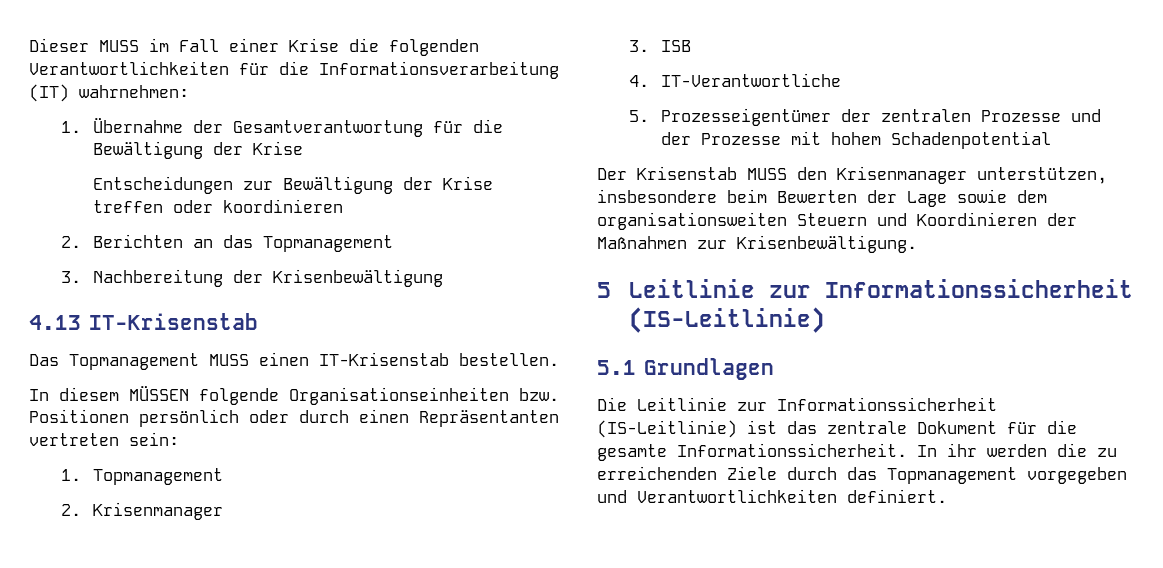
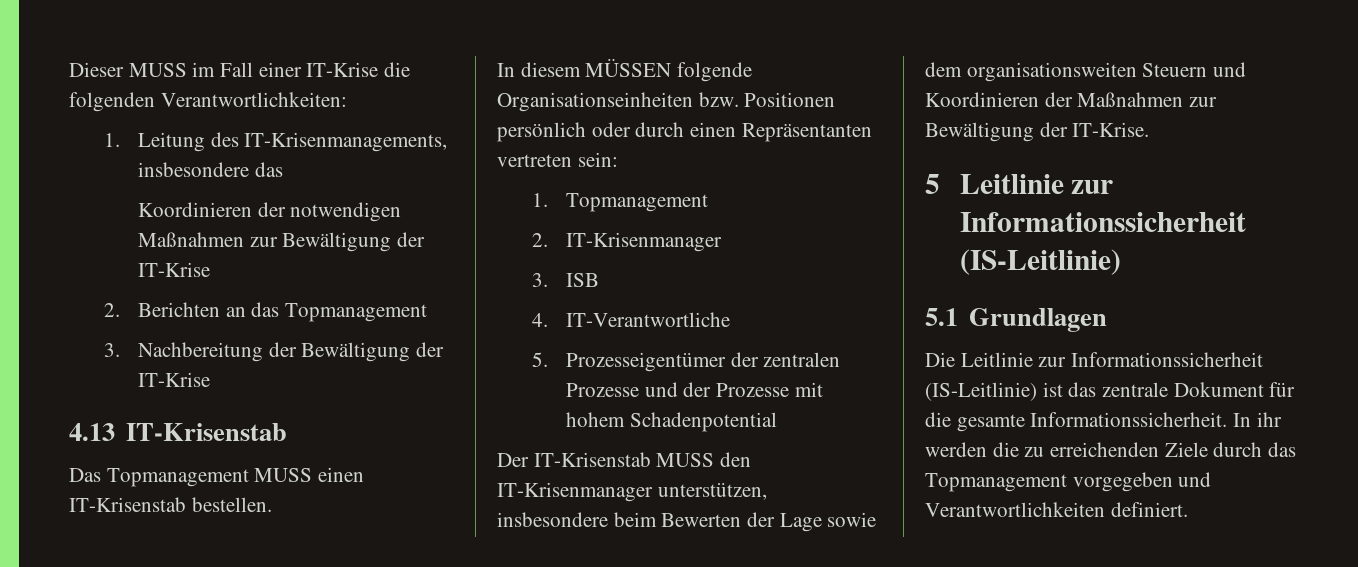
- Dieser MUSS im Fall einer Krise die folgenden Verantwortlichkeiten für die Informationsverarbeitung (IT) wahrnehmen:
- 1. Übernahme der Gesamtverantwortung für die Bewältigung der Krise
- Entscheidungen zur Bewältigung der Krise treffen oder koordinieren
+ Dieser MUSS im Fall einer IT-Krise die folgenden Verantwortlichkeiten:
+ 1. Leitung des IT-Krisenmanagements, insbesondere das
+ Koordinieren der notwendigen Maßnahmen zur Bewältigung der IT-Krise
- 3. Nachbereitung der Krisenbewältigung
+ 3. Nachbereitung der Bewältigung der IT-Krise
- 2. Krisenmanager
+ 2. IT-Krisenmanager
- Der Krisenstab MUSS den Krisenmanager unterstützen, insbesondere beim Bewerten der Lage sowie dem organisationsweiten Steuern und Koordinieren der Maßnahmen zur Krisenbewältigung.
+ Der IT-Krisenstab MUSS den IT-Krisenmanager unterstützen, insbesondere beim Bewerten der Lage sowie dem organisationsweiten Steuern und Koordinieren der Maßnahmen zur Bewältigung der IT-Krise.

